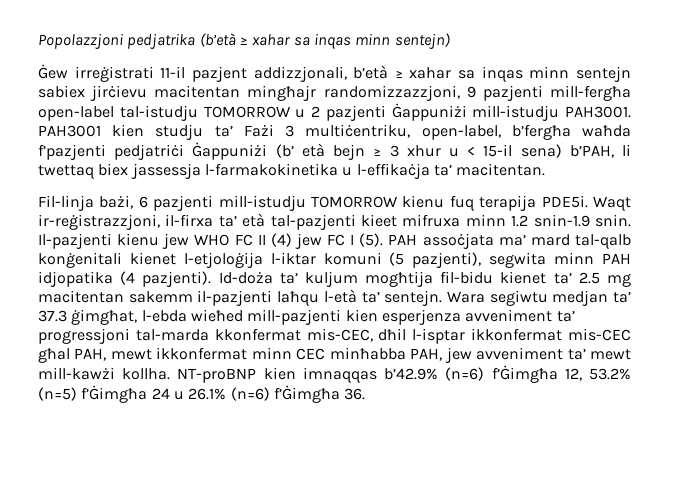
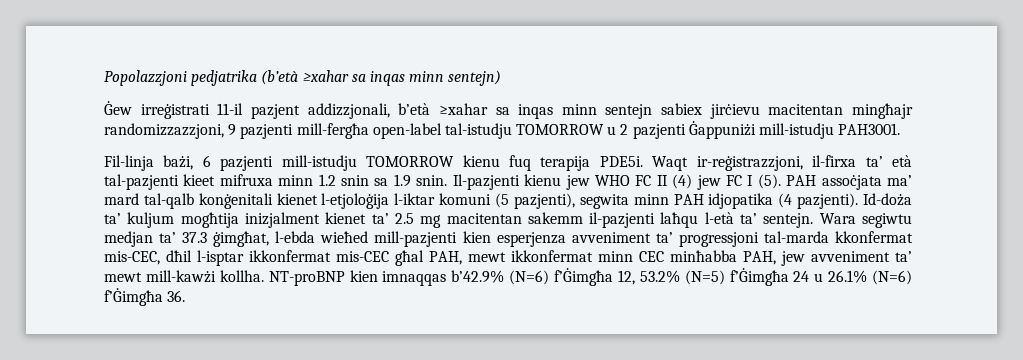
- Popolazzjoni pedjatrika (b’età ≥ xahar sa inqas minn sentejn)
+ Popolazzjoni pedjatrika (b’età ≥xahar sa inqas minn sentejn)
- Ġew irreġistrati 11-il pazjent addizzjonali, b’età ≥ xahar sa inqas minn sentejn sabiex jirċievu macitentan mingħajr randomizzazzjoni, 9 pazjenti mill-fergħa open-label tal-istudju TOMORROW u 2 pazjenti Ġappuniżi mill-istudju PAH3001. PAH3001 kien studju ta’ Fażi 3 multiċentriku, open-label, b’fergħa waħda f’pazjenti pedjatriċi Ġappuniżi (b’ età bejn ≥ 3 xhur u < 15-il sena) b’PAH, li twettaq biex jassessja l-farmakokinetika u l-effikaċja ta’ macitentan.
+ Ġew irreġistrati 11-il pazjent addizzjonali, b’età ≥xahar sa inqas minn sentejn sabiex jirċievu macitentan mingħajr randomizzazzjoni, 9 pazjenti mill-fergħa open-label tal-istudju TOMORROW u 2 pazjenti Ġappuniżi mill-istudju PAH3001.
- Waqt ir-reġistrazzjoni, il-firxa ta’ età tal-pazjenti kieet mifruxa minn 1.2 snin-1.9 snin.
+ Waqt ir-reġistrazzjoni, il-firxa ta’ età tal-pazjenti kieet mifruxa minn 1.2 snin sa 1.9 snin.
- Id-doża ta’ kuljum mogħtija fil-bidu kienet ta’ 2.5 mg macitentan sakemm il-pazjenti laħqu l-età ta’ sentejn.
+ Id-doża ta’ kuljum mogħtija inizjalment kienet ta’ 2.5 mg macitentan sakemm il-pazjenti laħqu l-età ta’ sentejn.
- NT-proBNP kien imnaqqas b’42.9% (n=6) f’Ġimgħa 12, 53.2% (n=5) f’Ġimgħa 24 u 26.1% (n=6) f’Ġimgħa 36.
+ NT-proBNP kien imnaqqas b’42.9% (N=6) f’Ġimgħa 12, 53.2% (N=5) f’Ġimgħa 24 u 26.1% (N=6) f’Ġimgħa 36.

